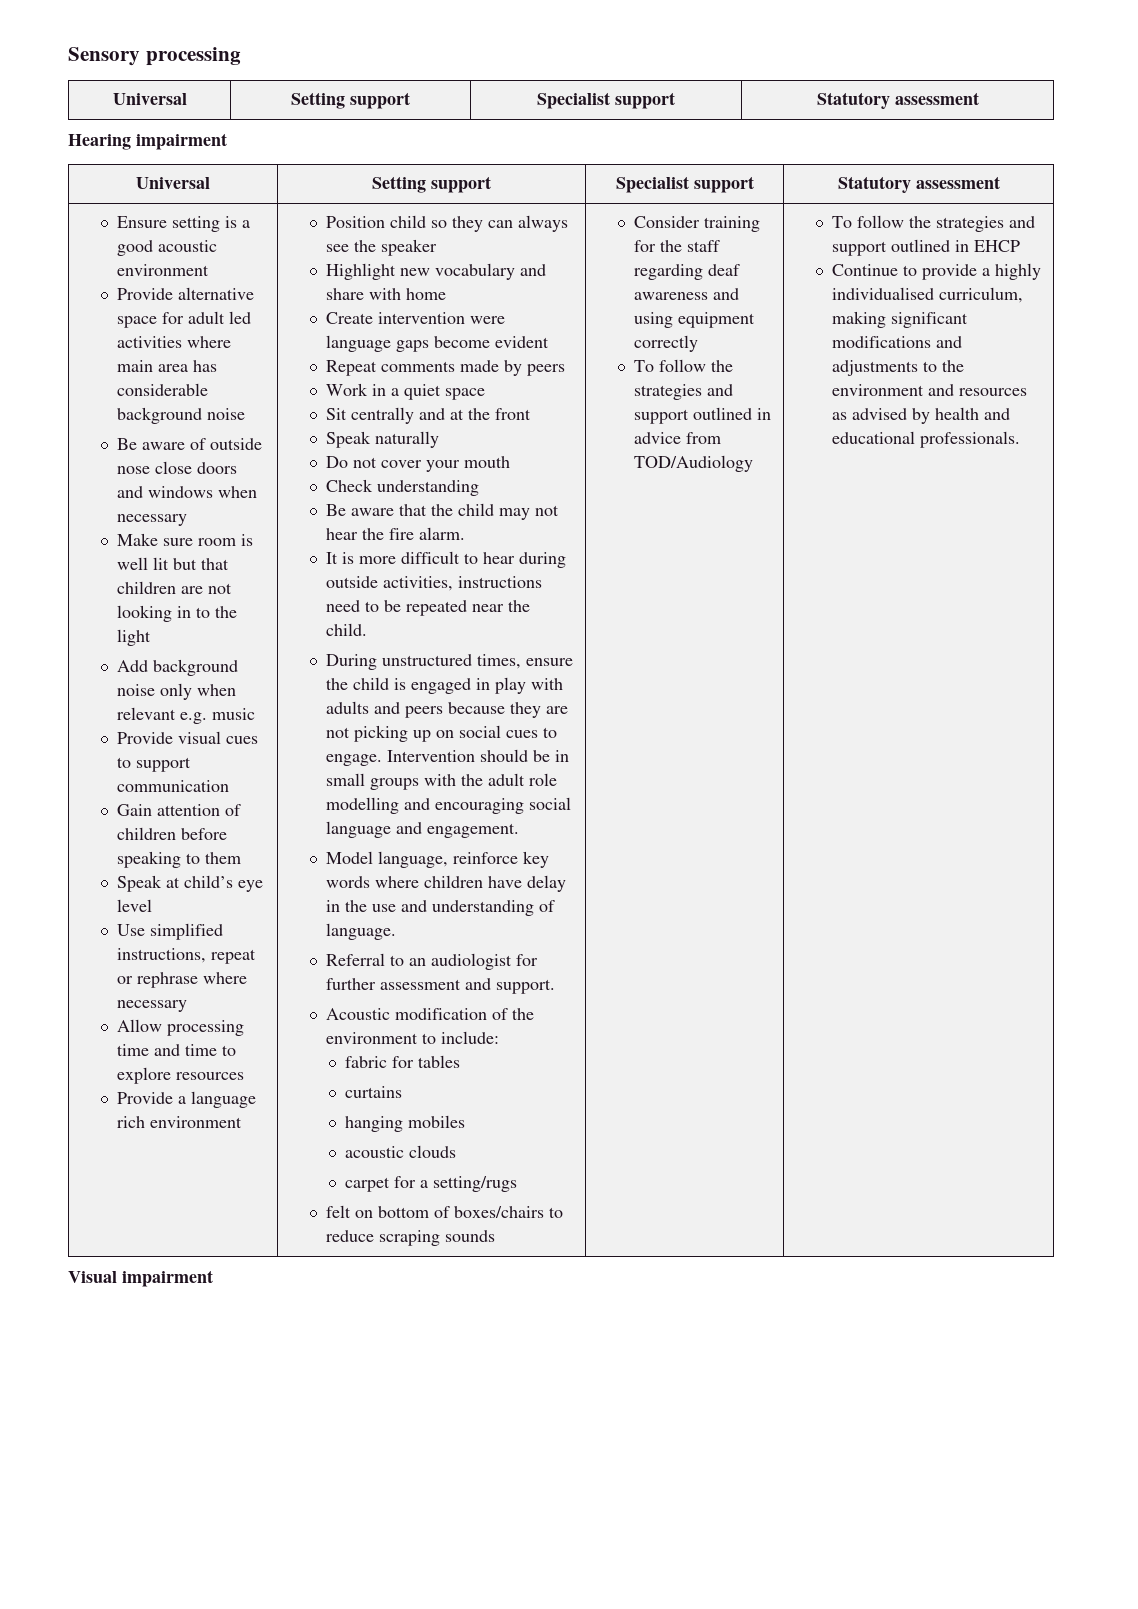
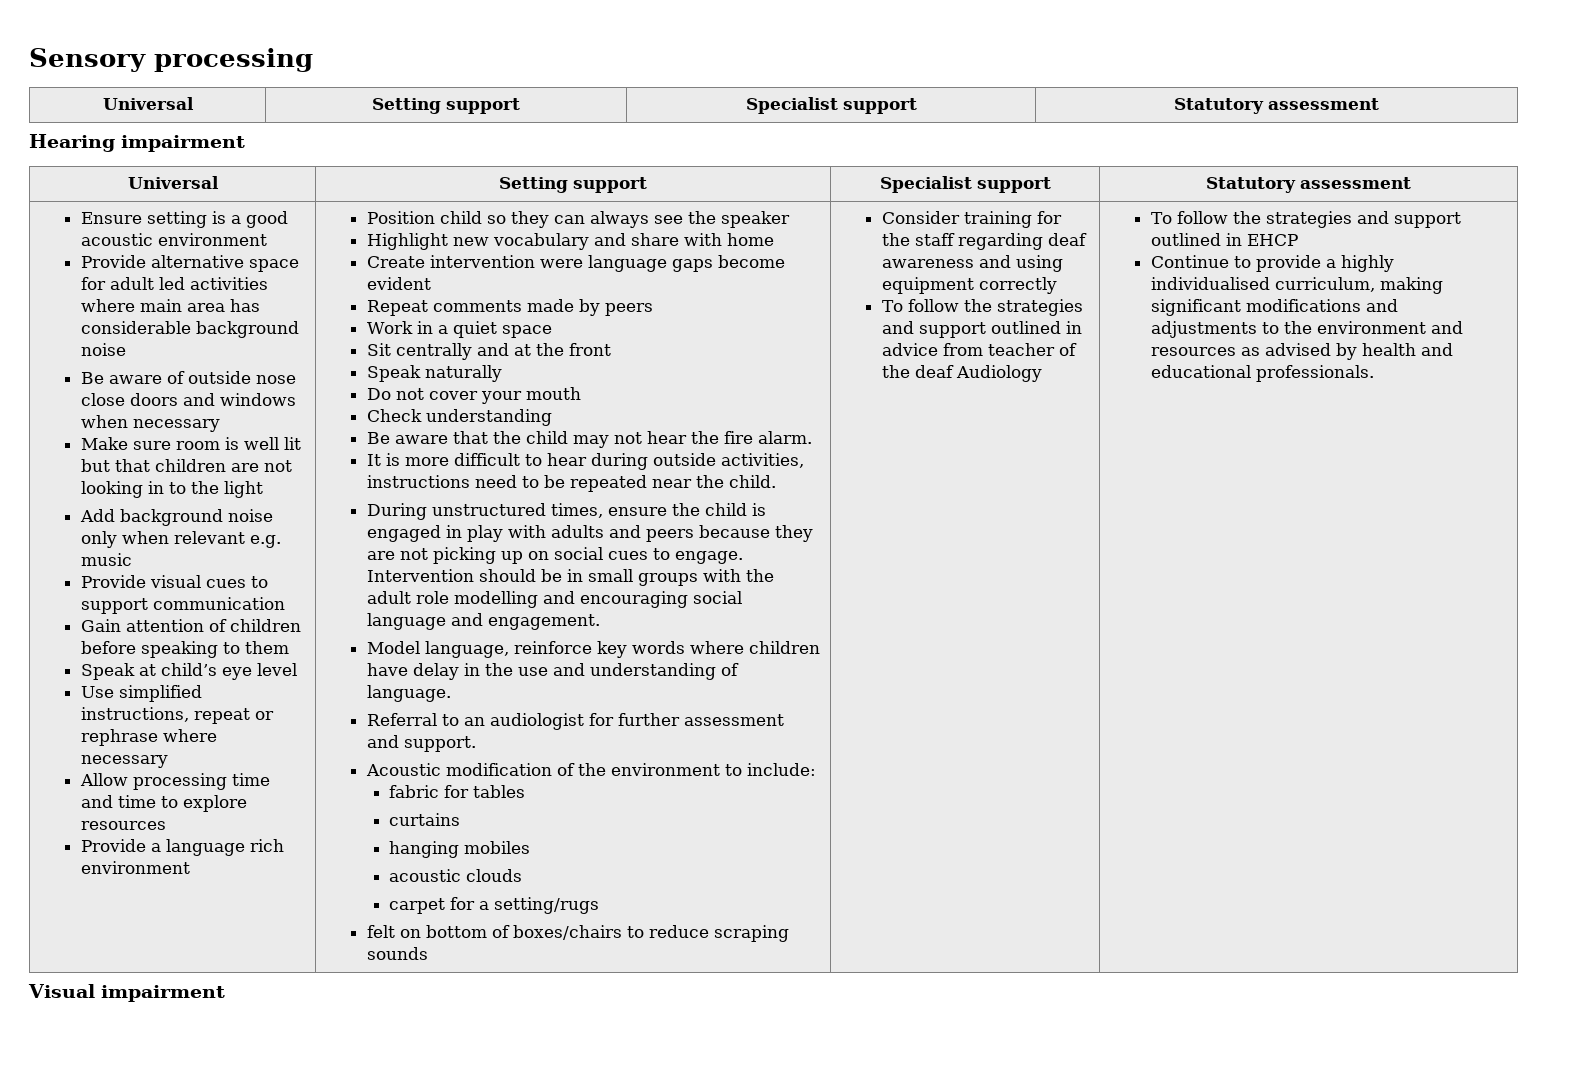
- To follow the strategies and support outlined in advice from TOD/Audiology
+ To follow the strategies and support outlined in advice from teacher of the deaf Audiology

